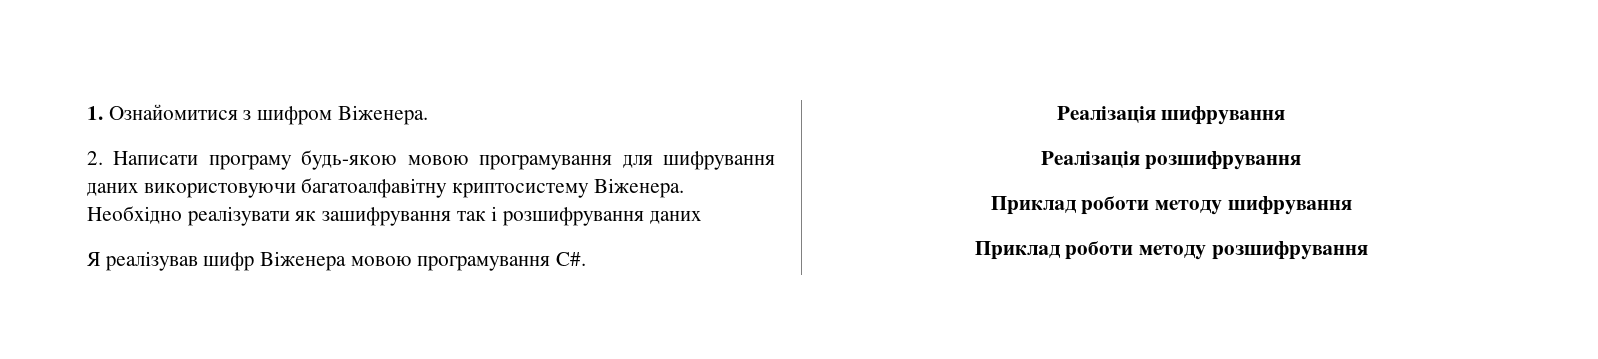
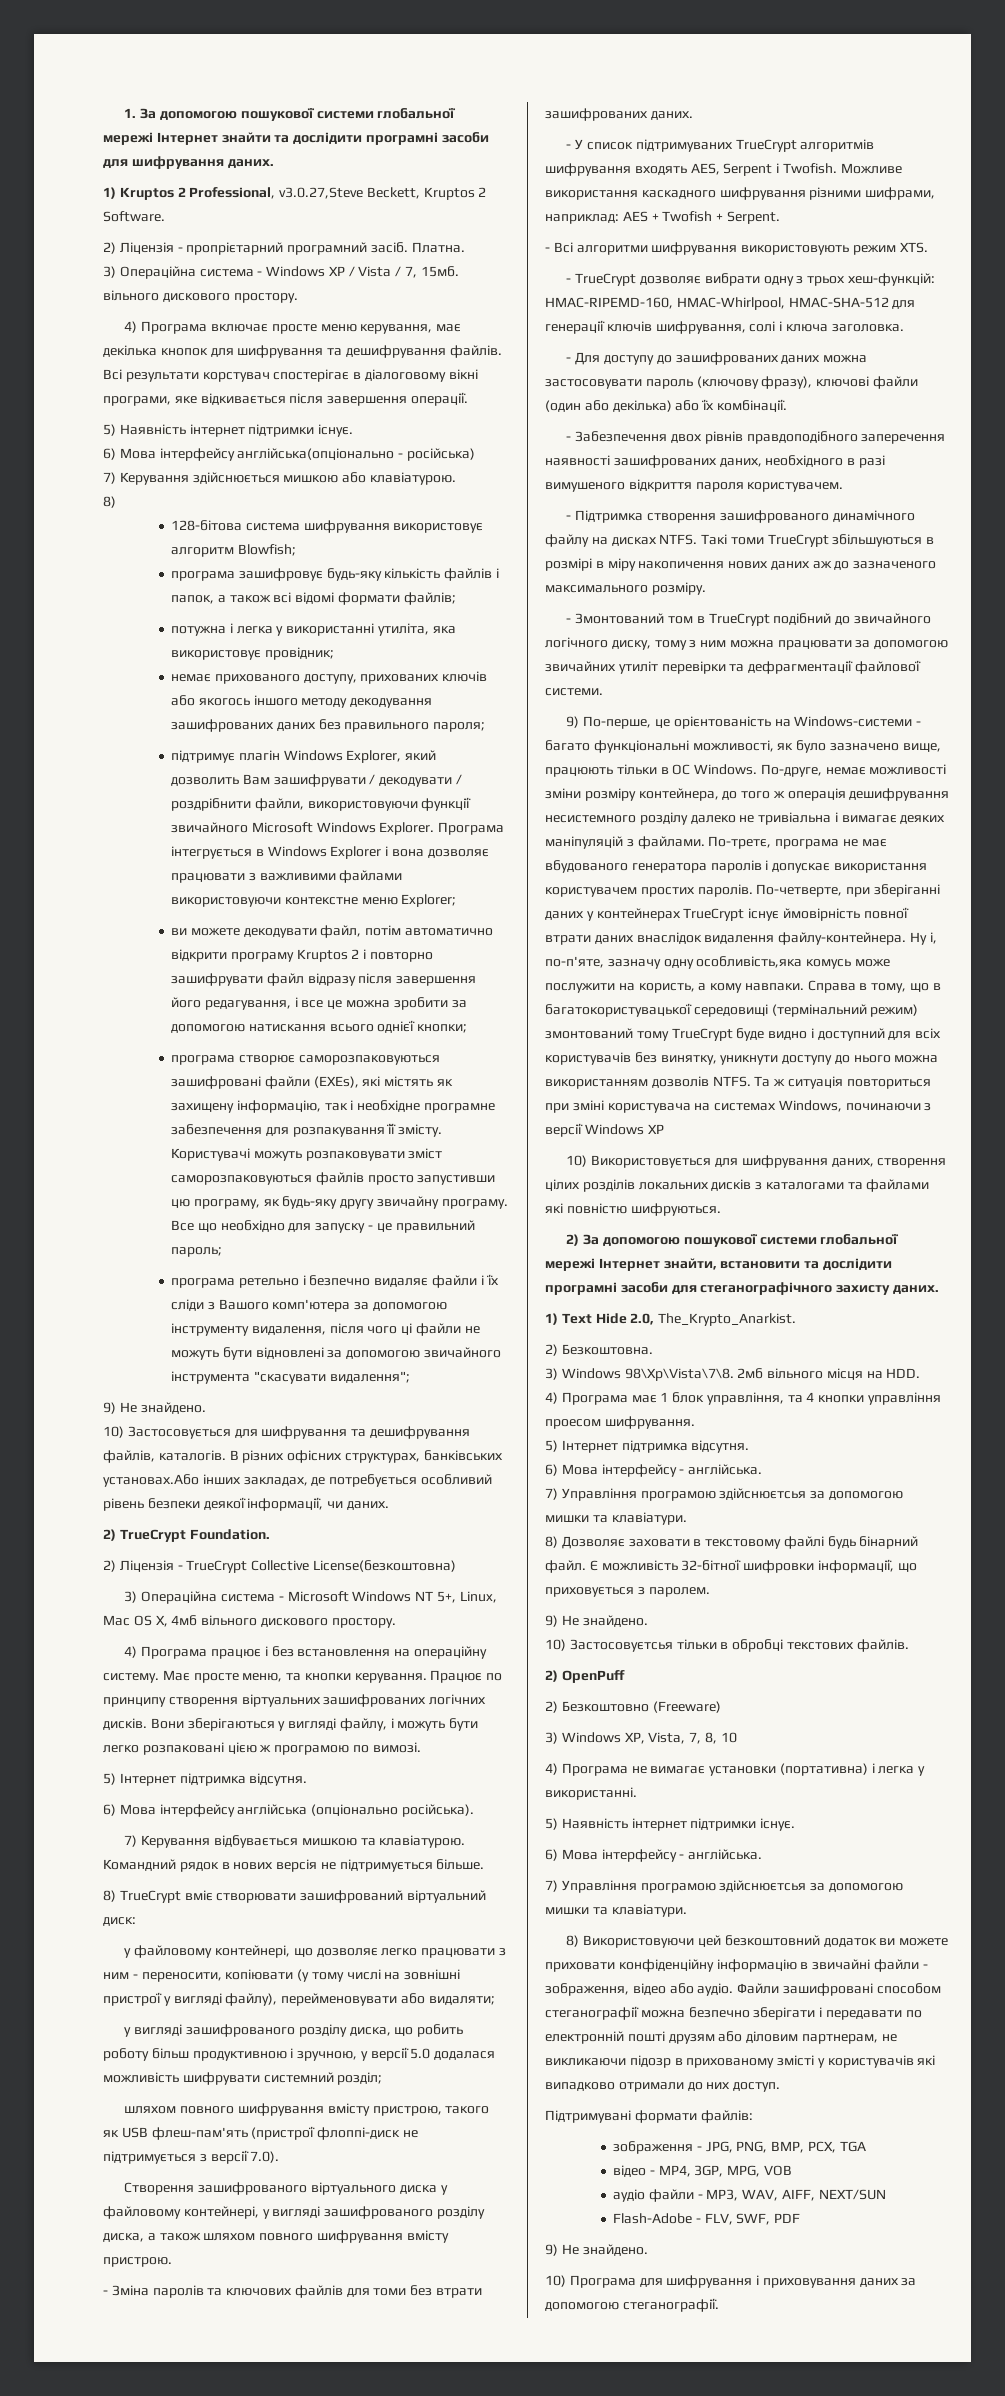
- 1. Ознайомитися з шифром Віженера.
- 2. Написати програму будь-якою мовою програмування для шифрування даних використовуючи багатоалфавітну криптосистему Віженера. Необхідно реалізувати як зашифрування так і розшифрування даних
- Я реалізував шифр Віженера мовою програмування C#.
- Реалізація шифрування
- Реалізація розшифрування
- Приклад роботи методу шифрування
- Приклад роботи методу розшифрування
+ 1. За допомогою пошукової системи глобальної мережі Інтернет знайти та дослідити програмні засоби для шифрування даних.
+ 1) Kruptos 2 Professional, v3.0.27,Steve Beckett, Kruptos 2 Software.
+ 2) Ліцензія - пропрієтарний програмний засіб. Платна.
+ 3) Операційна система - Windows XP / Vista / 7, 15мб. вільного дискового простору.
+ 4) Програма включає просте меню керування, має декілька кнопок для шифрування та дешифрування файлів. Всі результати корстувач спостерігає в діалоговому вікні програми, яке відкивається після завершення операції.
+ 5) Наявність інтернет підтримки існує.
+ 6) Мова інтерфейсу англійська(опціонально - російська)
+ 7) Керування здійснюється мишкою або клавіатурою.
+ 8)
+ 128-бітова система шифрування використовує алгоритм Blowfish;
+ програма зашифровує будь-яку кількість файлів і папок, а також всі відомі формати файлів;
+ потужна і легка у використанні утиліта, яка використовує провідник;
+ немає прихованого доступу, прихованих ключів або якогось іншого методу декодування зашифрованих даних без правильного пароля;
+ підтримує плагін Windows Explorer, який дозволить Вам зашифрувати / декодувати / роздрібнити файли, використовуючи функції звичайного Microsoft Windows Explorer. Програма інтегрується в Windows Explorer і вона дозволяє працювати з важливими файлами використовуючи контекстне меню Explorer;
+ ви можете декодувати файл, потім автоматично відкрити програму Kruptos 2 і повторно зашифрувати файл відразу після завершення його редагування, і все це можна зробити за допомогою натискання всього однієї кнопки;
+ програма створює саморозпаковуються зашифровані файли (EXEs), які містять як захищену інформацію, так і необхідне програмне забезпечення для розпакування її змісту. Користувачі можуть розпаковувати зміст саморозпаковуються файлів просто запустивши цю програму, як будь-яку другу звичайну програму. Все що необхідно для запуску - це правильний пароль;
+ програма ретельно і безпечно видаляє файли і їх сліди з Вашого комп'ютера за допомогою інструменту видалення, після чого ці файли не можуть бути відновлені за допомогою звичайного інструмента "скасувати видалення";
+ 9) Не знайдено.
+ 10) Застосовується для шифрування та дешифрування файлів, каталогів. В різних офісних структурах, банківських установах.Або інших закладах, де потребується особливий рівень безпеки деякої інформації, чи даних.
+ 2) TrueCrypt Foundation.
+ 2) Ліцензія - TrueCrypt Collective License(безкоштовна)
+ 3) Операційна система - Microsoft Windows NT 5+, Linux, Mac OS X, 4мб вільного дискового простору.
+ 4) Програма працює і без встановлення на операційну систему. Має просте меню, та кнопки керування. Працює по принципу створення віртуальних зашифрованих логічних дисків. Вони зберігаються у вигляді файлу, і можуть бути легко розпаковані цією ж програмою по вимозі.
+ 5) Інтернет підтримка відсутня.
+ 6) Мова інтерфейсу англійська (опціонально російська).
+ 7) Керування відбувається мишкою та клавіатурою. Командний рядок в нових версія не підтримується більше.
+ 8) TrueCrypt вміє створювати зашифрований віртуальний диск:
+ у файловому контейнері, що дозволяє легко працювати з ним - переносити, копіювати (у тому числі на зовнішні пристрої у вигляді файлу), перейменовувати або видаляти;
+ у вигляді зашифрованого розділу диска, що робить роботу більш продуктивною і зручною, у версії 5.0 додалася можливість шифрувати системний розділ;
+ шляхом повного шифрування вмісту пристрою, такого як USB флеш-пам'ять (пристрої флоппі-диск не підтримується з версії 7.0).
+ Створення зашифрованого віртуального диска у файловому контейнері, у вигляді зашифрованого розділу диска, а також шляхом повного шифрування вмісту пристрою.
+ - Зміна паролів та ключових файлів для томи без втрати зашифрованих даних.
+ - У список підтримуваних TrueCrypt алгоритмів шифрування входять AES, Serpent і Twofish. Можливе використання каскадного шифрування різними шифрами, наприклад: AES + Twofish + Serpent.
+ - Всі алгоритми шифрування використовують режим XTS.
+ - TrueCrypt дозволяє вибрати одну з трьох хеш-функцій: HMAC-RIPEMD-160, HMAC-Whirlpool, HMAC-SHA-512 для генерації ключів шифрування, солі і ключа заголовка.
+ - Для доступу до зашифрованих даних можна застосовувати пароль (ключову фразу), ключові файли (один або декілька) або їх комбінації.
+ - Забезпечення двох рівнів правдоподібного заперечення наявності зашифрованих даних, необхідного в разі вимушеного відкриття пароля користувачем.
+ - Підтримка створення зашифрованого динамічного файлу на дисках NTFS. Такі томи TrueCrypt збільшуються в розмірі в міру накопичення нових даних аж до зазначеного максимального розміру.
+ - Змонтований том в TrueCrypt подібний до звичайного логічного диску, тому з ним можна працювати за допомогою звичайних утиліт перевірки та дефрагментації файлової системи.
+ 9) По-перше, це орієнтованість на Windows-системи - багато функціональні можливості, як було зазначено вище, працюють тільки в ОС Windows. По-друге, немає можливості зміни розміру контейнера, до того ж операція дешифрування несистемного розділу далеко не тривіальна і вимагає деяких маніпуляцій з файлами. По-третє, програма не має вбудованого генератора паролів і допускає використання користувачем простих паролів. По-четверте, при зберіганні даних у контейнерах TrueCrypt існує ймовірність повної втрати даних внаслідок видалення файлу-контейнера. Ну і, по-п'яте, зазначу одну особливість,яка комусь може послужити на користь, а кому навпаки. Справа в тому, що в багатокористувацької середовищі (термінальний режим) змонтований тому TrueCrypt буде видно і доступний для всіх користувачів без винятку, уникнути доступу до нього можна використанням дозволів NTFS. Та ж ситуація повториться при зміні користувача на системах Windows, починаючи з версії Windows XP
+ 10) Використовується для шифрування даних, створення цілих розділів локальних дисків з каталогами та файлами які повністю шифруються.
+ 2) За допомогою пошукової системи глобальної мережі Інтернет знайти, встановити та дослідити програмні засоби для стеганографічного захисту даних.
+ 1) Text Hide 2.0, The_Krypto_Anarkist.
+ 2) Безкоштовна.
+ 3) Windows 98\Xp\Vista\7\8. 2мб вільного місця на HDD.
+ 4) Програма має 1 блок управління, та 4 кнопки управління проесом шифрування.
+ 5) Інтернет підтримка відсутня.
+ 6) Мова інтерфейсу - англійська.
+ 7) Управління програмою здійснюєтсья за допомогою мишки та клавіатури.
+ 8) Дозволяє заховати в текстовому файлі будь бінарний файл. Є можливість 32-бітної шифровки інформації, що приховується з паролем.
+ 9) Не знайдено.
+ 10) Застосовуєтсья тільки в обробці текстових файлів.
+ 2) OpenPuff
+ 2) Безкоштовно (Freeware)
+ 3) Windows XP, Vista, 7, 8, 10
+ 4) Програма не вимагає установки (портативна) і легка у використанні.
+ 5) Наявність інтернет підтримки існує.
+ 6) Мова інтерфейсу - англійська.
+ 7) Управління програмою здійснюєтсья за допомогою мишки та клавіатури.
+ 8) Використовуючи цей безкоштовний додаток ви можете приховати конфіденційну інформацію в звичайні файли - зображення, відео або аудіо. Файли зашифровані способом стеганографії можна безпечно зберігати і передавати по електронній пошті друзям або діловим партнерам, не викликаючи підозр в прихованому змісті у користувачів які випадково отримали до них доступ.
+ Підтримувані формати файлів:
+ зображення - JPG, PNG, BMP, PCX, TGA
+ відео - MP4, 3GP, MPG, VOB
+ аудіо файли - MP3, WAV, AIFF, NEXT/SUN
+ Flash-Adobe - FLV, SWF, PDF
+ 9) Не знайдено.
+ 10) Програма для шифрування і приховування даних за допомогою стеганографії.

